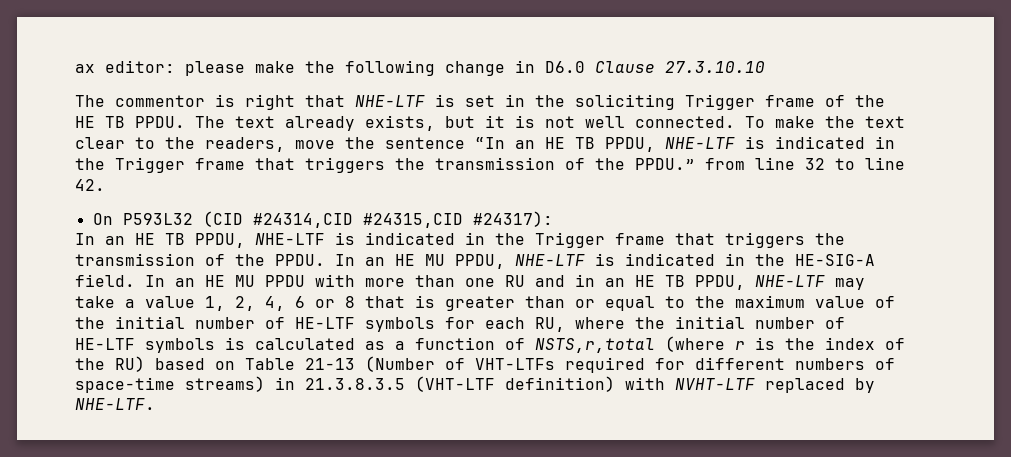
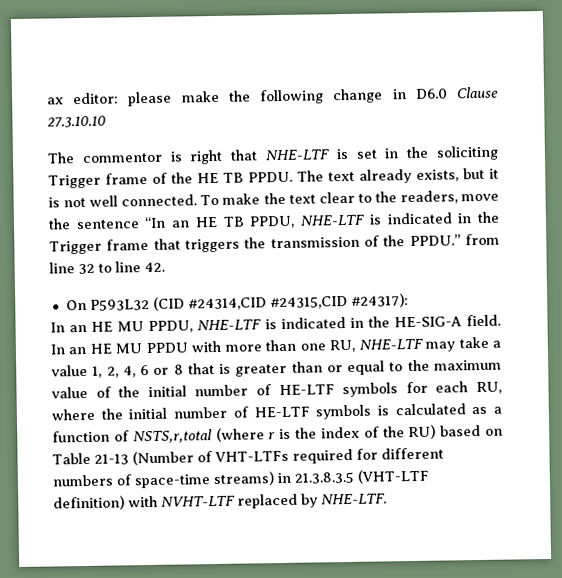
- In an HE TB PPDU, NHE-LTF is indicated in the Trigger frame that triggers the transmission of the PPDU. In an HE MU PPDU, NHE-LTF is indicated in the HE-SIG-A field.
+ In an HE MU PPDU, NHE-LTF is indicated in the HE-SIG-A field.
- In an HE MU PPDU with more than one RU and in an HE TB PPDU, NHE-LTF may take a value 1, 2, 4, 6 or 8 that is greater than or equal to the maximum value of the initial number of HE-LTF symbols for each RU, where the initial number of HE-LTF symbols is calculated as a function of NSTS,r,total (where r is the index of the RU) based on Table 21-13 (Number of VHT-LTFs required for different numbers of space-time streams) in 21.3.8.3.5 (VHT-LTF definition) with NVHT-LTF replaced by NHE-LTF.
+ In an HE MU PPDU with more than one RU, NHE-LTF may take a value 1, 2, 4, 6 or 8 that is greater than or equal to the maximum value of the initial number of HE-LTF symbols for each RU, where the initial number of HE-LTF symbols is calculated as a function of NSTS,r,total (where r is the index of the RU) based on Table 21-13 (Number of VHT-LTFs required for different numbers of space-time streams) in 21.3.8.3.5 (VHT-LTF definition) with NVHT-LTF replaced by NHE-LTF.

